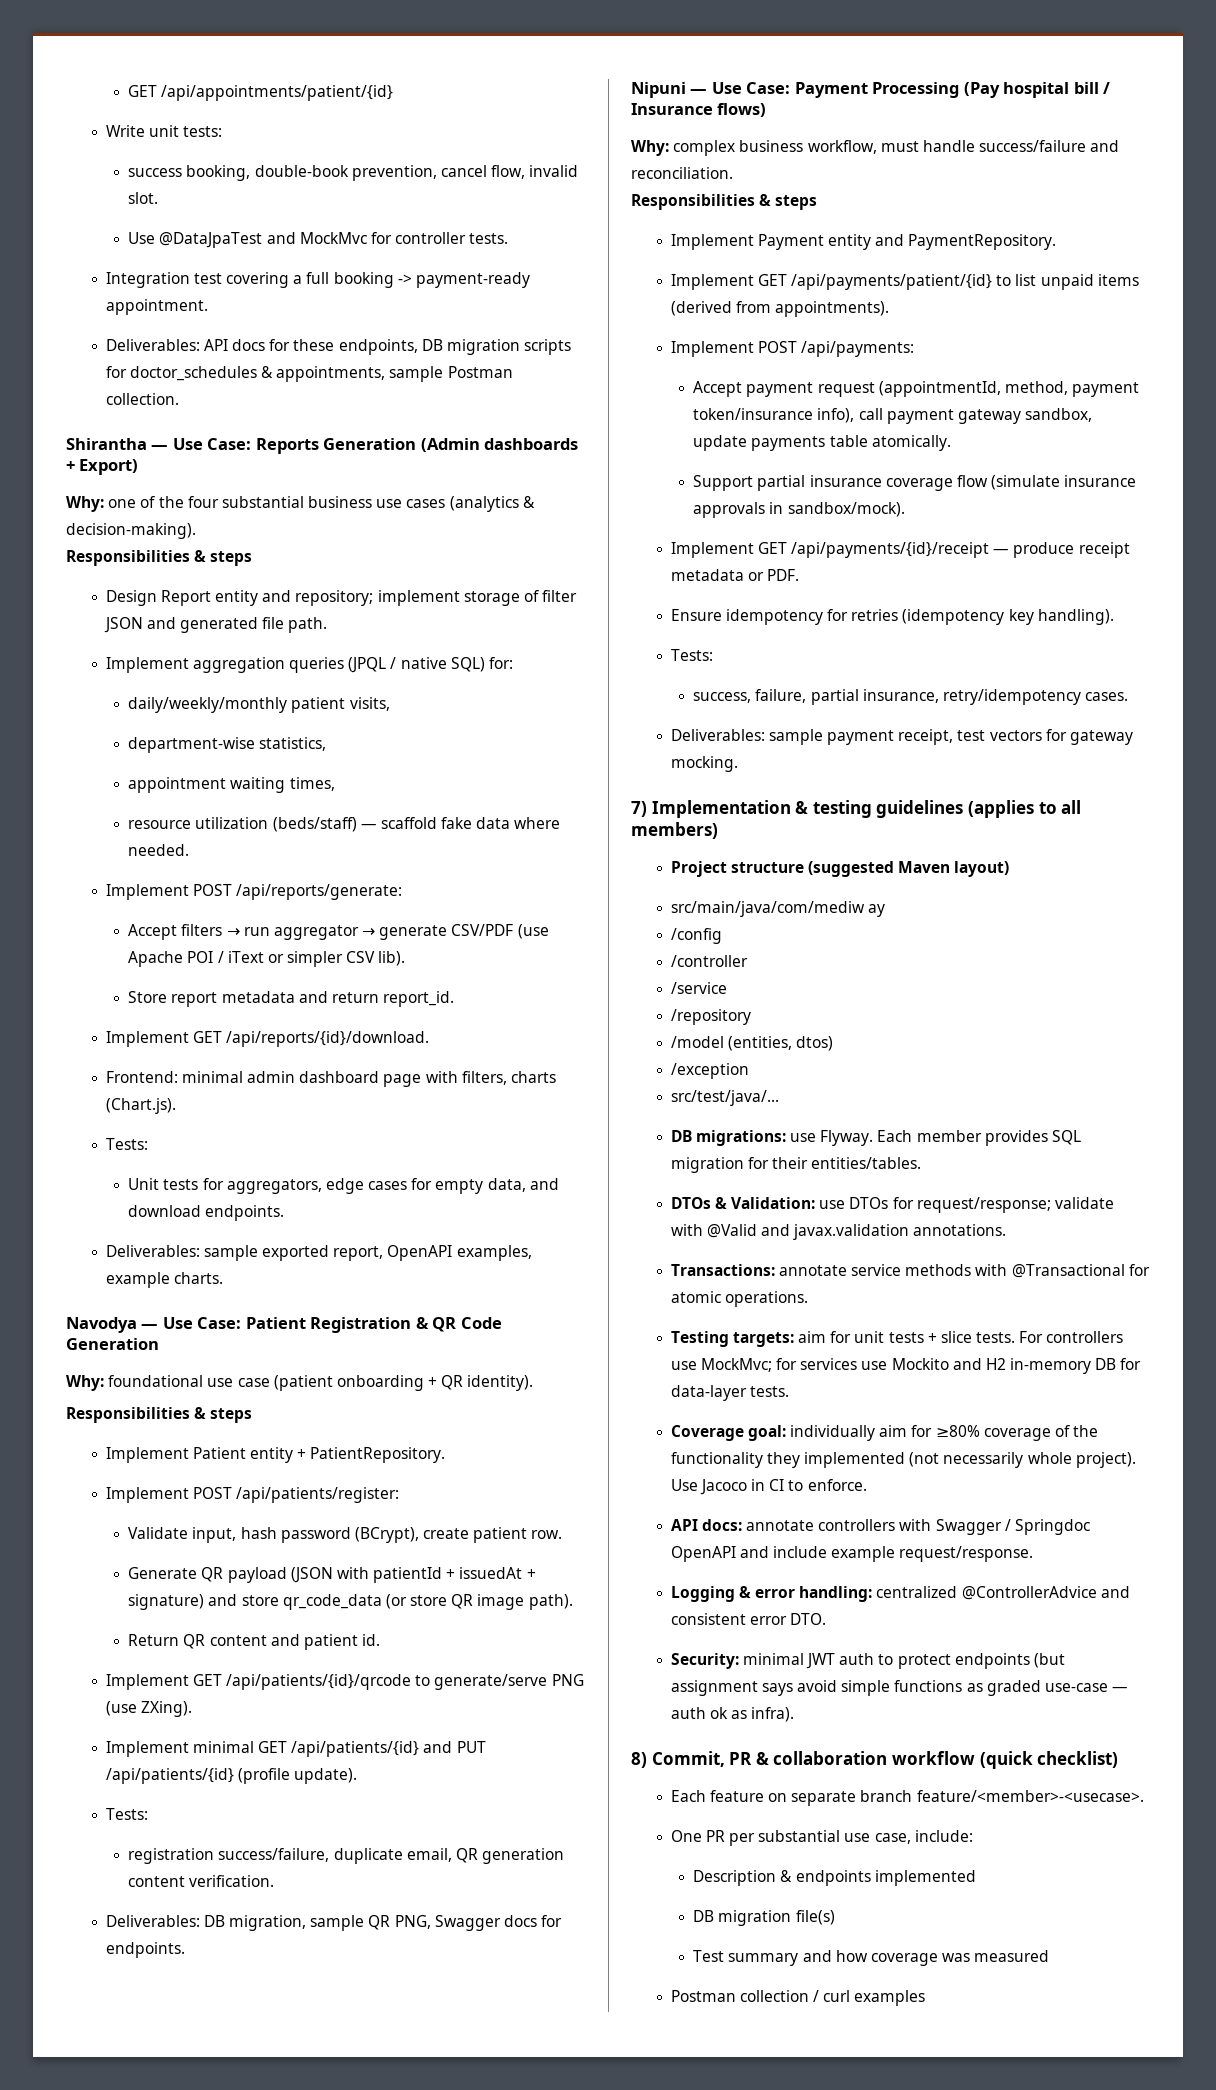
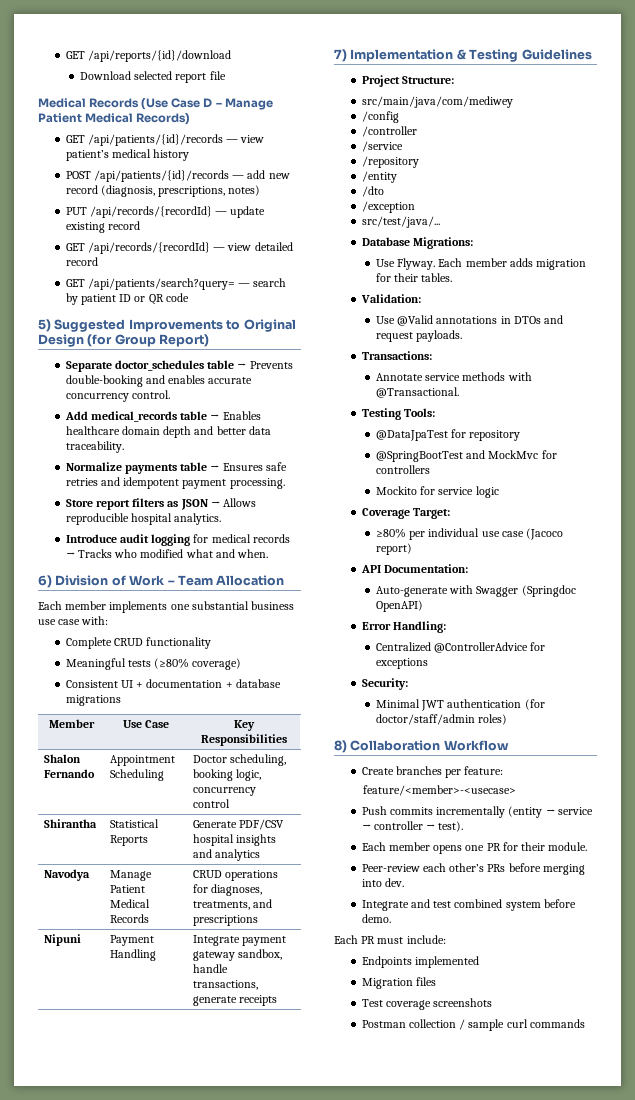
- GET /api/appointments/patient/{id}
- Write unit tests:
- success booking, double-book prevention, cancel flow, invalid slot.
- Use @DataJpaTest and MockMvc for controller tests.
- Integration test covering a full booking -> payment-ready appointment.
- Deliverables: API docs for these endpoints, DB migration scripts for doctor_schedules & appointments, sample Postman collection.
- Shirantha — Use Case: Reports Generation (Admin dashboards + Export)
- Why: one of the four substantial business use cases (analytics & decision-making).
- Responsibilities & steps
- Design Report entity and repository; implement storage of filter JSON and generated file path.
- Implement aggregation queries (JPQL / native SQL) for:
- daily/weekly/monthly patient visits,
- department-wise statistics,
- appointment waiting times,
- resource utilization (beds/staff) — scaffold fake data where needed.
- Implement POST /api/reports/generate:
- Accept filters → run aggregator → generate CSV/PDF (use Apache POI / iText or simpler CSV lib).
- Store report metadata and return report_id.
- Implement GET /api/reports/{id}/download.
- Frontend: minimal admin dashboard page with filters, charts (Chart.js).
- Tests:
- Unit tests for aggregators, edge cases for empty data, and download endpoints.
- Deliverables: sample exported report, OpenAPI examples, example charts.
- Navodya — Use Case: Patient Registration & QR Code Generation
- Why: foundational use case (patient onboarding + QR identity).
- Responsibilities & steps
- Implement Patient entity + PatientRepository.
- Implement POST /api/patients/register:
- Validate input, hash password (BCrypt), create patient row.
- Generate QR payload (JSON with patientId + issuedAt + signature) and store qr_code_data (or store QR image path).
- Return QR content and patient id.
- Implement GET /api/patients/{id}/qrcode to generate/serve PNG (use ZXing).
- Implement minimal GET /api/patients/{id} and PUT /api/patients/{id} (profile update).
- Tests:
- registration success/failure, duplicate email, QR generation content verification.
- Deliverables: DB migration, sample QR PNG, Swagger docs for endpoints.
- Nipuni — Use Case: Payment Processing (Pay hospital bill / Insurance flows)
- Why: complex business workflow, must handle success/failure and reconciliation.
- Responsibilities & steps
- Implement Payment entity and PaymentRepository.
- Implement GET /api/payments/patient/{id} to list unpaid items (derived from appointments).
- Implement POST /api/payments:
- Accept payment request (appointmentId, method, payment token/insurance info), call payment gateway sandbox, update payments table atomically.
- Support partial insurance coverage flow (simulate insurance approvals in sandbox/mock).
- Implement GET /api/payments/{id}/receipt — produce receipt metadata or PDF.
- Ensure idempotency for retries (idempotency key handling).
- Tests:
- success, failure, partial insurance, retry/idempotency cases.
- Deliverables: sample payment receipt, test vectors for gateway mocking.
- 7) Implementation & testing guidelines (applies to all members)
- Project structure (suggested Maven layout)
- src/main/java/com/mediw ay
+ GET /api/reports/{id}/download
+ Download selected report file
+ Medical Records (Use Case D – Manage Patient Medical Records)
+ GET /api/patients/{id}/records — view patient’s medical history
+ POST /api/patients/{id}/records — add new record (diagnosis, prescriptions, notes)
+ PUT /api/records/{recordId} — update existing record
+ GET /api/records/{recordId} — view detailed record
+ GET /api/patients/search?query= — search by patient ID or QR code
+ 5) Suggested Improvements to Original Design (for Group Report)
+ Separate doctor_schedules table → Prevents double-booking and enables accurate concurrency control.
+ Add medical_records table → Enables healthcare domain depth and better data traceability.
+ Normalize payments table → Ensures safe retries and idempotent payment processing.
+ Store report filters as JSON → Allows reproducible hospital analytics.
+ Introduce audit logging for medical records → Tracks who modified what and when.
+ 6) Division of Work – Team Allocation
+ Each member implements one substantial business use case with:
+ Complete CRUD functionality
+ Meaningful tests (≥80% coverage)
+ Consistent UI + documentation + database migrations
+ Member | Use Case | Key Responsibilities
+ Shalon Fernando | Appointment Scheduling | Doctor scheduling, booking logic, concurrency control
+ Shirantha | Statistical Reports | Generate PDF/CSV hospital insights and analytics
+ Navodya | Manage Patient Medical Records | CRUD operations for diagnoses, treatments, and prescriptions
+ Nipuni | Payment Handling | Integrate payment gateway sandbox, handle transactions, generate receipts
+ 7) Implementation & Testing Guidelines
+ Project Structure:
+ src/main/java/com/mediwey
- /model (entities, dtos)
+ /entity
+ /dto
- DB migrations: use Flyway.
+ Database Migrations:
+ Use Flyway.
- Each member provides SQL migration for their entities/tables.
- DTOs & Validation: use DTOs for request/response; validate with @Valid and javax.validation annotations.
+ Each member adds migration for their tables.
+ Validation:
+ Use @Valid annotations in DTOs and request payloads.
- Transactions: annotate service methods with @Transactional for atomic operations.
- Testing targets: aim for unit tests + slice tests. For controllers use MockMvc; for services use Mockito and H2 in-memory DB for data-layer tests.
- Coverage goal: individually aim for ≥80% coverage of the functionality they implemented (not necessarily whole project). Use Jacoco in CI to enforce.
- API docs: annotate controllers with Swagger / Springdoc OpenAPI and include example request/response.
- Logging & error handling: centralized @ControllerAdvice and consistent error DTO.
- Security: minimal JWT auth to protect endpoints (but assignment says avoid simple functions as graded use-case — auth ok as infra).
- 8) Commit, PR & collaboration workflow (quick checklist)
- Each feature on separate branch feature/<member>-<usecase>.
- One PR per substantial use case, include:
- Description & endpoints implemented
- DB migration file(s)
- Test summary and how coverage was measured
+ Transactions:
+ Annotate service methods with @Transactional.
+ Testing Tools:
+ @DataJpaTest for repository
+ @SpringBootTest and MockMvc for controllers
+ Mockito for service logic
+ Coverage Target:
+ ≥80% per individual use case (Jacoco report)
+ API Documentation:
+ Auto-generate with Swagger (Springdoc OpenAPI)
+ Error Handling:
+ Centralized @ControllerAdvice for exceptions
+ Security:
+ Minimal JWT authentication (for doctor/staff/admin roles)
+ 8) Collaboration Workflow
+ Create branches per feature:
+ feature/<member>-<usecase>
+ Push commits incrementally (entity → service → controller → test).
+ Each member opens one PR for their module.
+ Peer-review each other’s PRs before merging into dev.
+ Integrate and test combined system before demo.
+ Each PR must include:
+ Endpoints implemented
+ Migration files
+ Test coverage screenshots
- Postman collection / curl examples
+ Postman collection / sample curl commands

